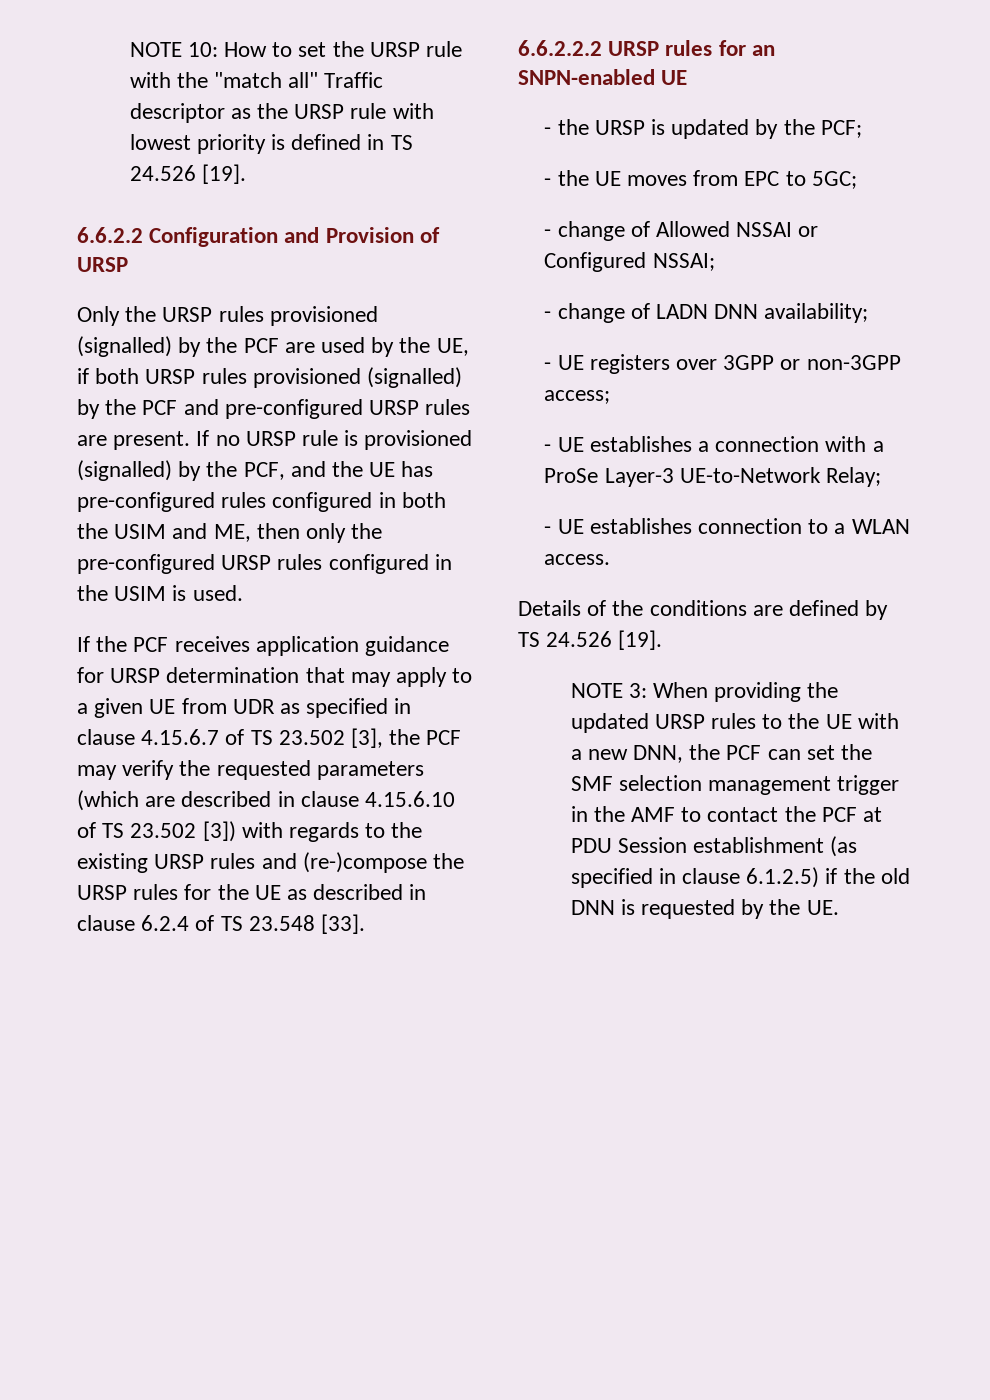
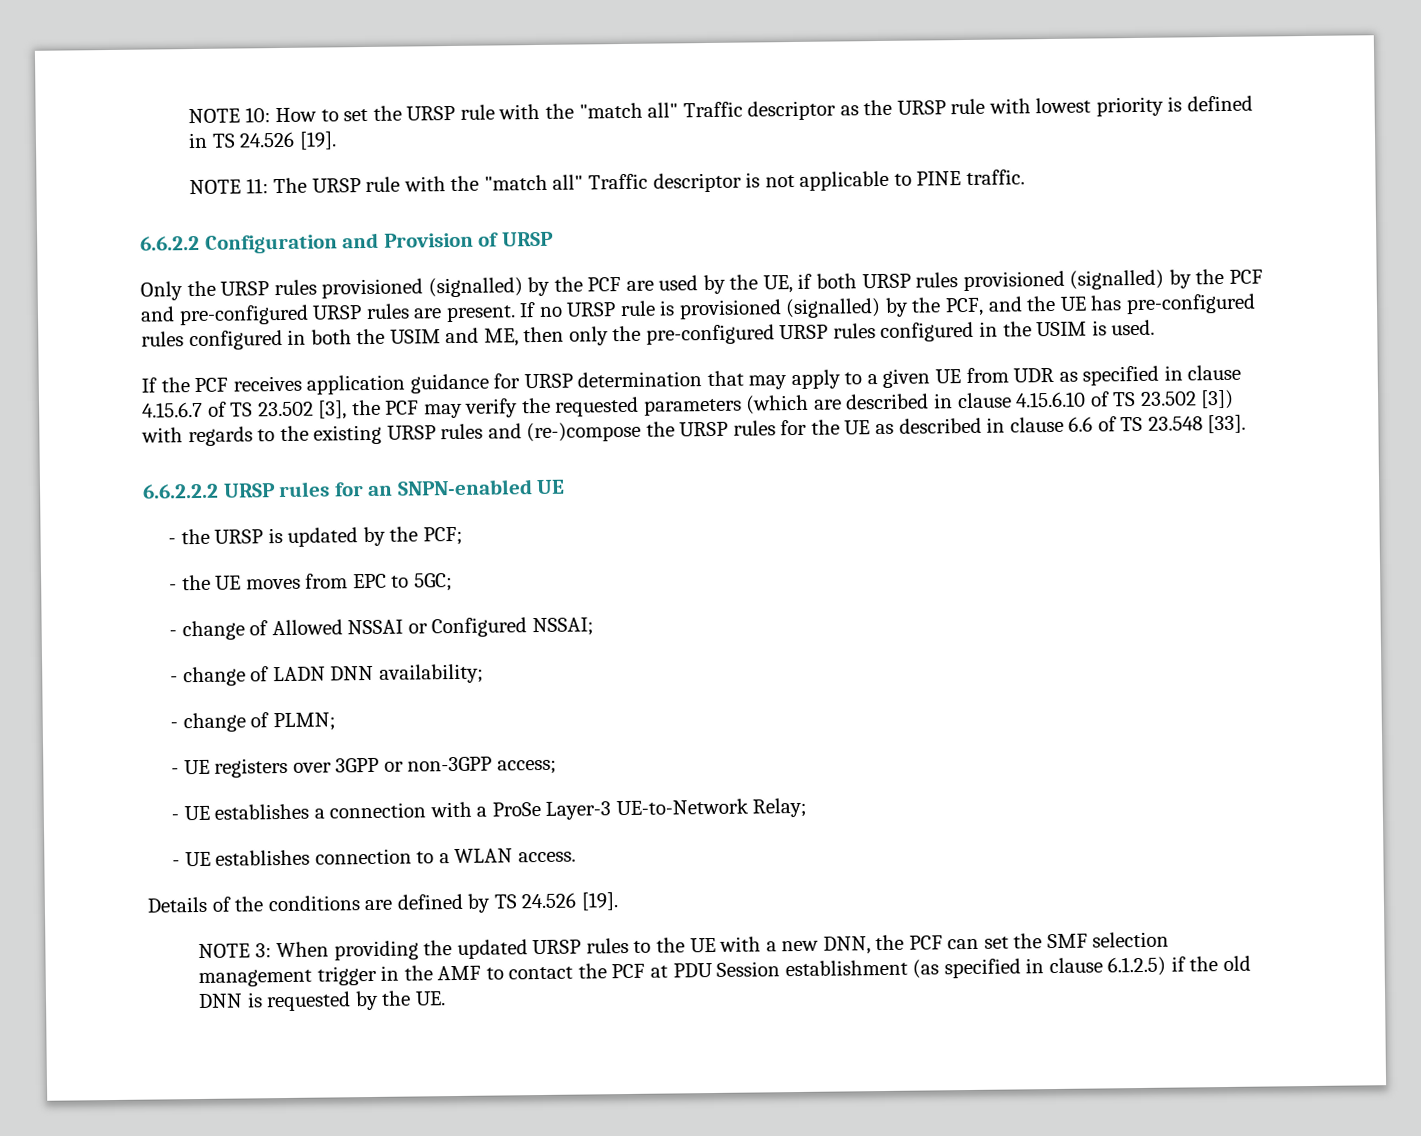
+ NOTE 11: The URSP rule with the "match all" Traffic descriptor is not applicable to PINE traffic.
- If the PCF receives application guidance for URSP determination that may apply to a given UE from UDR as specified in clause 4.15.6.7 of TS 23.502 [3], the PCF may verify the requested parameters (which are described in clause 4.15.6.10 of TS 23.502 [3]) with regards to the existing URSP rules and (re-)compose the URSP rules for the UE as described in clause 6.2.4 of TS 23.548 [33].
+ If the PCF receives application guidance for URSP determination that may apply to a given UE from UDR as specified in clause 4.15.6.7 of TS 23.502 [3], the PCF may verify the requested parameters (which are described in clause 4.15.6.10 of TS 23.502 [3]) with regards to the existing URSP rules and (re-)compose the URSP rules for the UE as described in clause 6.6 of TS 23.548 [33].
+ - change of PLMN;

